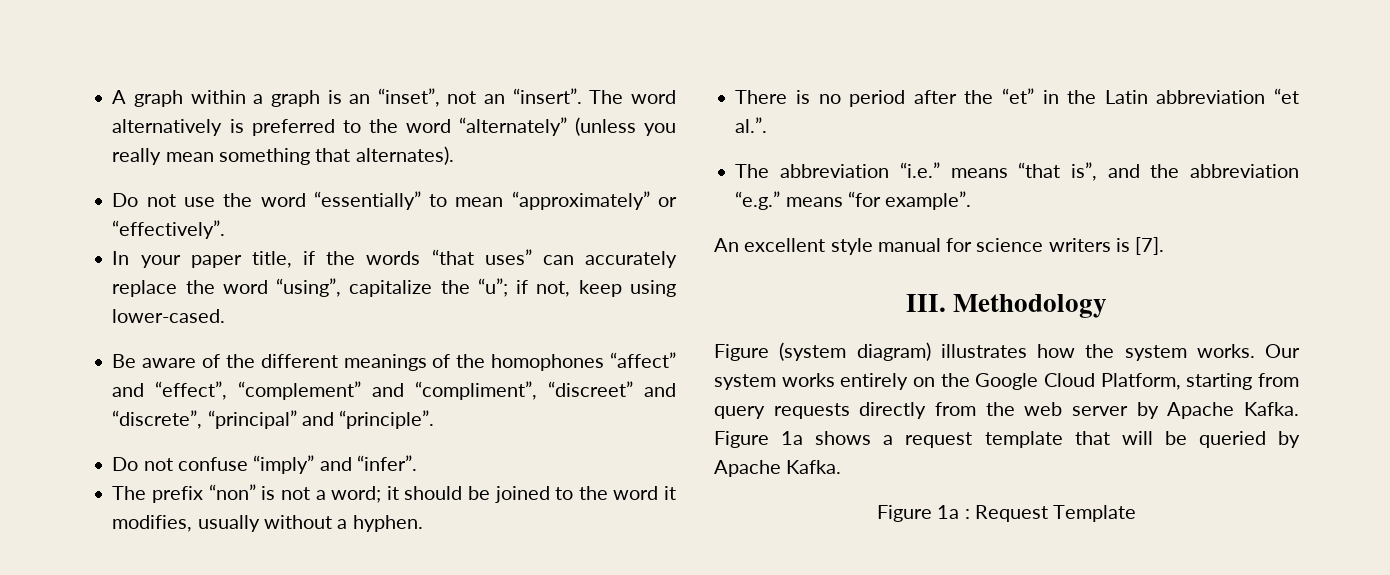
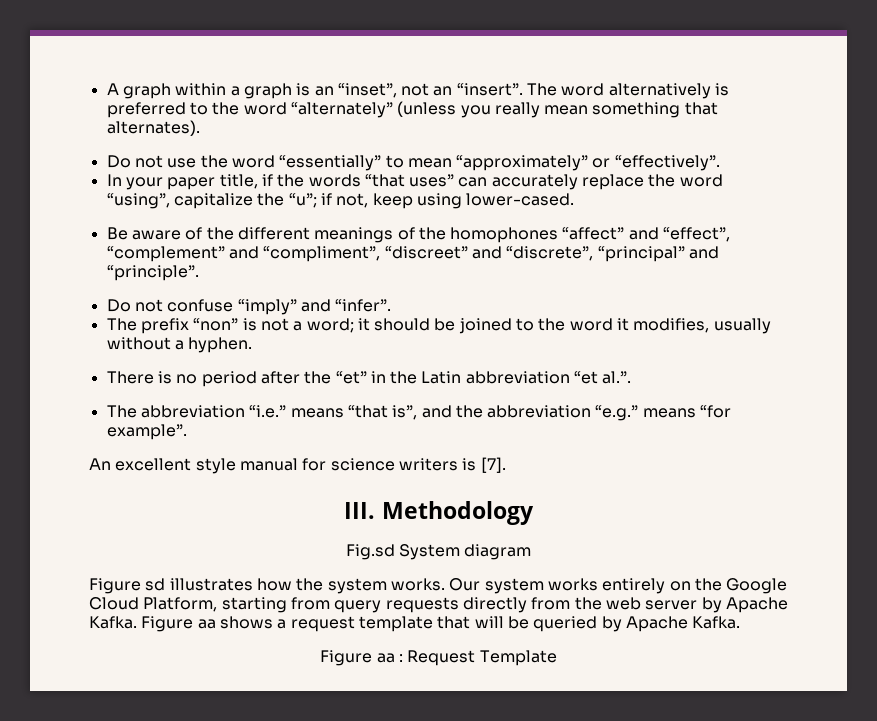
- Figure (system diagram) illustrates how the system works.
+ Fig.sd System diagram
+ Figure sd illustrates how the system works.
- Figure 1a shows a request template that will be queried by Apache Kafka.
+ Figure aa shows a request template that will be queried by Apache Kafka.
- Figure 1a : Request Template
+ Figure aa : Request Template

